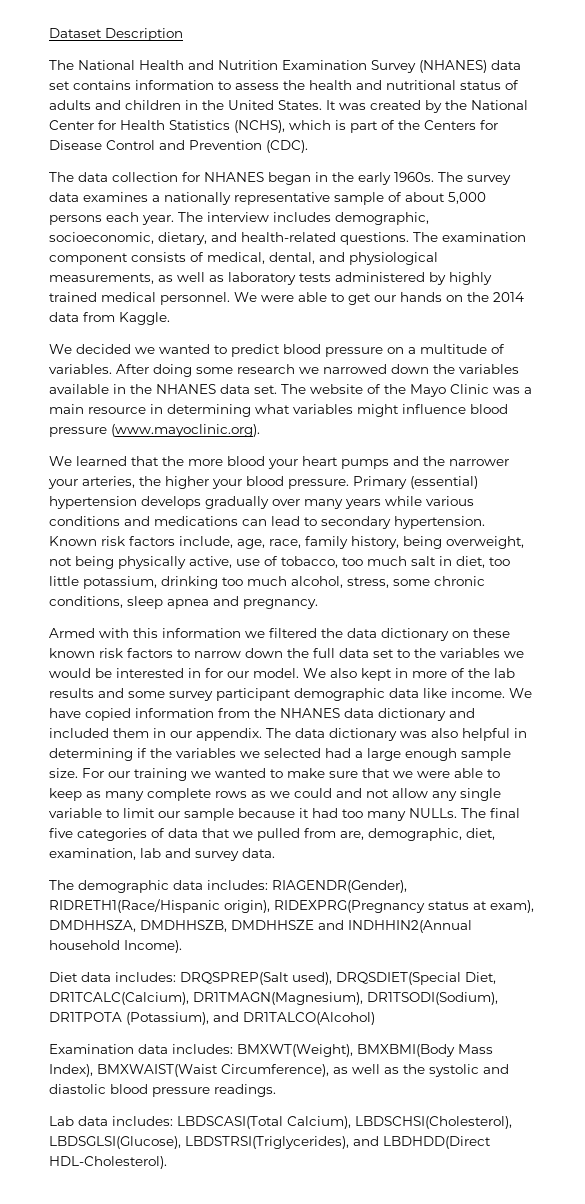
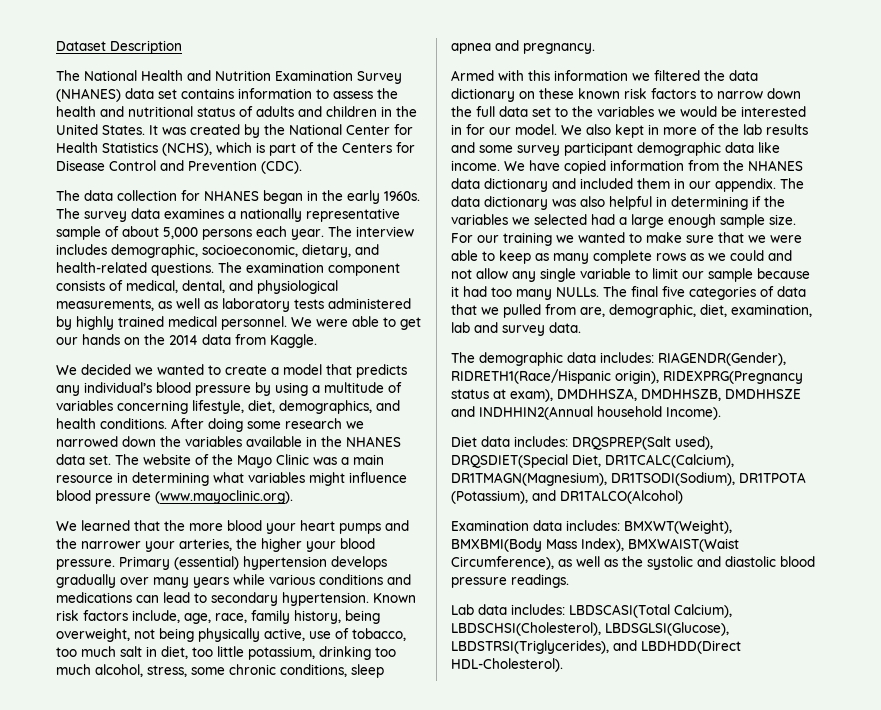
- We decided we wanted to predict blood pressure on a multitude of variables.
+ We decided we wanted to create a model that predicts any individual’s blood pressure by using a multitude of variables concerning lifestyle, diet, demographics, and health conditions.

